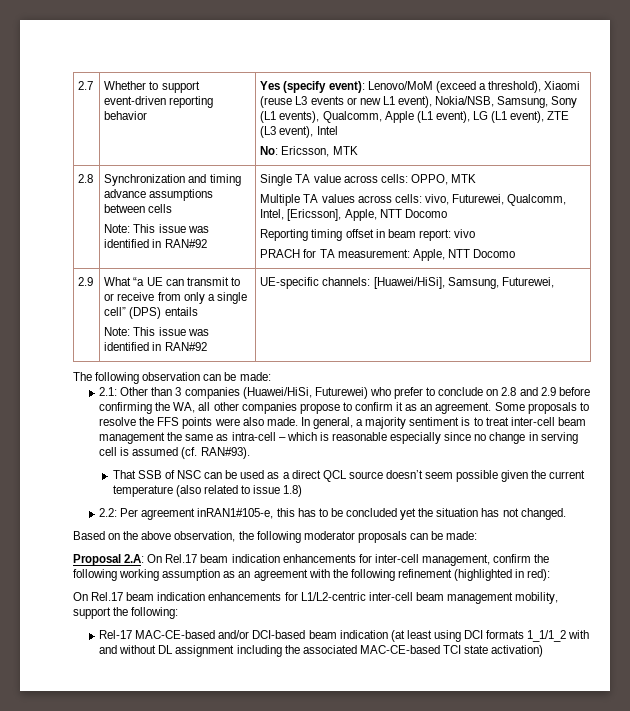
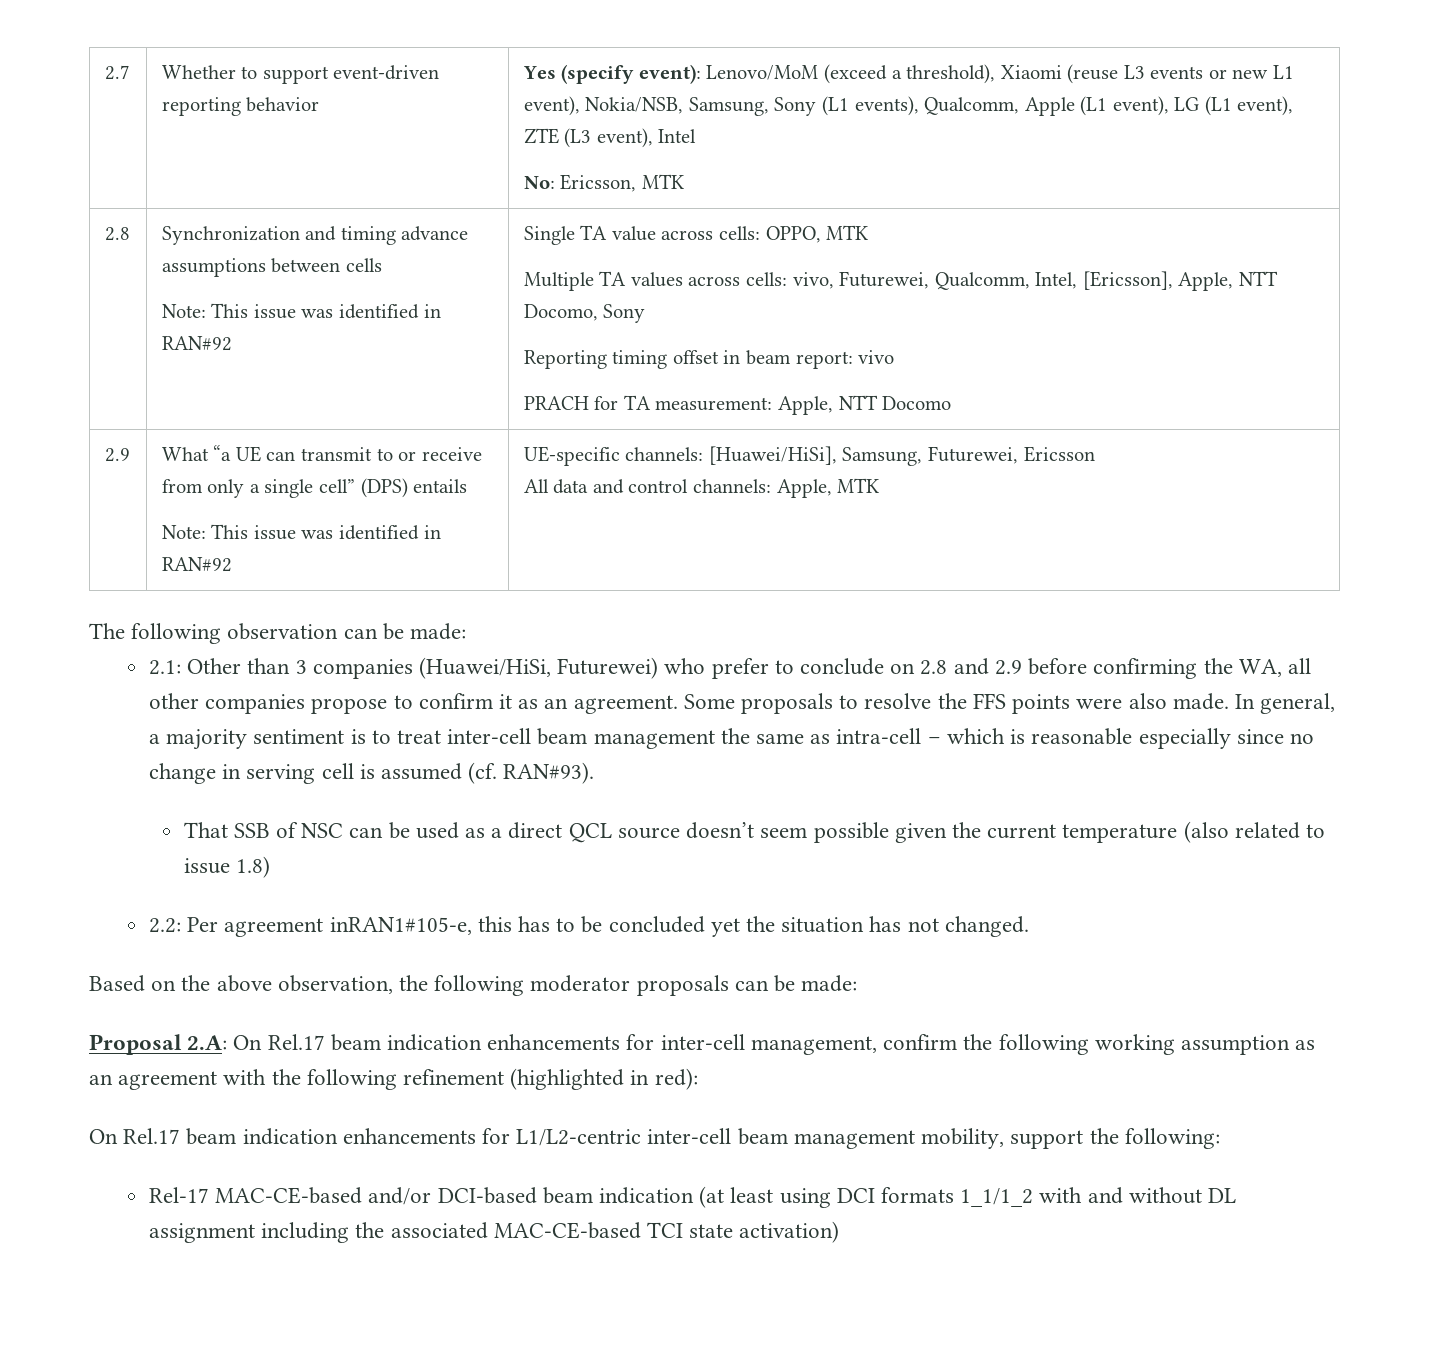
- Multiple TA values across cells: vivo, Futurewei, Qualcomm, Intel, [Ericsson], Apple, NTT Docomo
+ Multiple TA values across cells: vivo, Futurewei, Qualcomm, Intel, [Ericsson], Apple, NTT Docomo, Sony
  2.9 | What “a UE can transmit to or receive from only a single cell” (DPS) entails
- Note: This issue was identified in RAN#92 | UE-specific channels: [Huawei/HiSi], Samsung, Futurewei,
+ Note: This issue was identified in RAN#92 | UE-specific channels: [Huawei/HiSi], Samsung, Futurewei, Ericsson
+ All data and control channels: Apple, MTK

